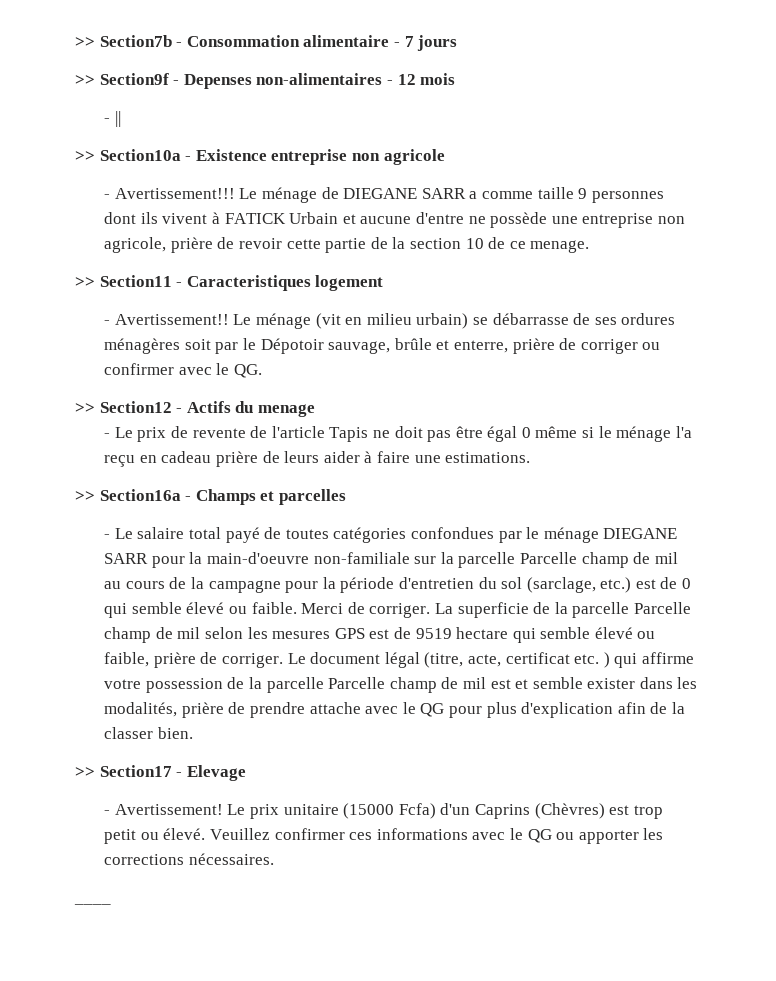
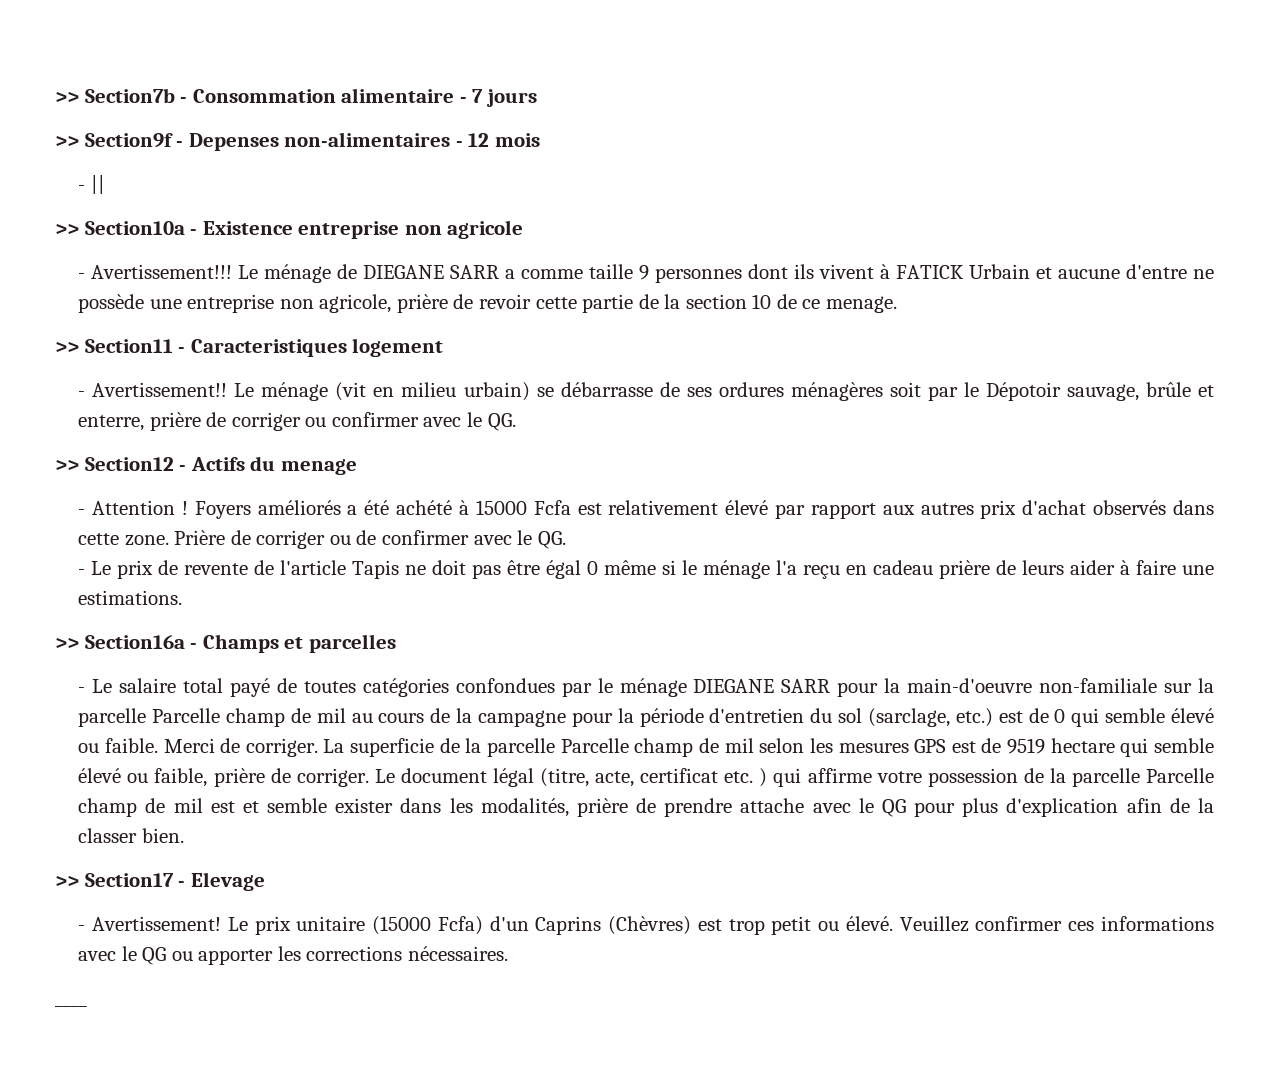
+ - Attention ! Foyers améliorés a été achété à 15000 Fcfa est relativement élevé par rapport aux autres prix d'achat observés dans cette zone. Prière de corriger ou de confirmer avec le QG.

